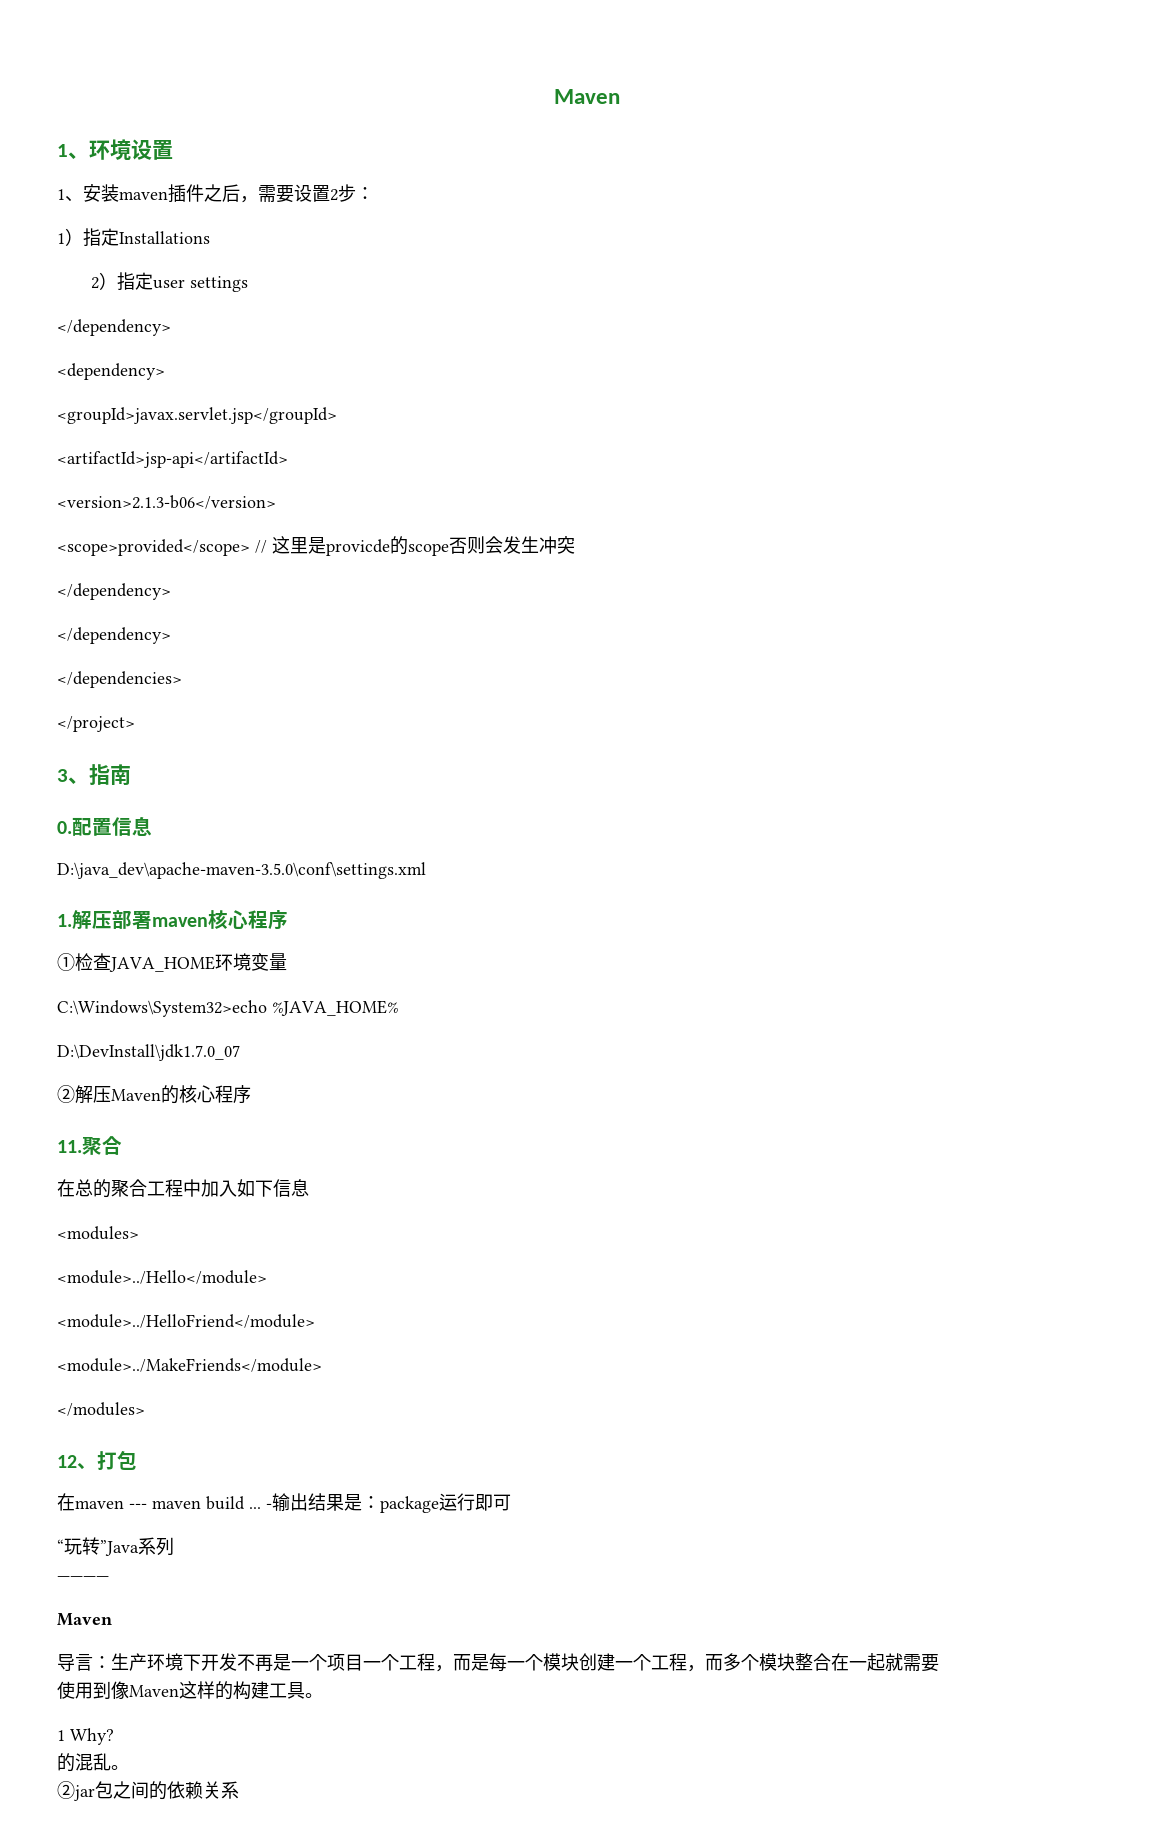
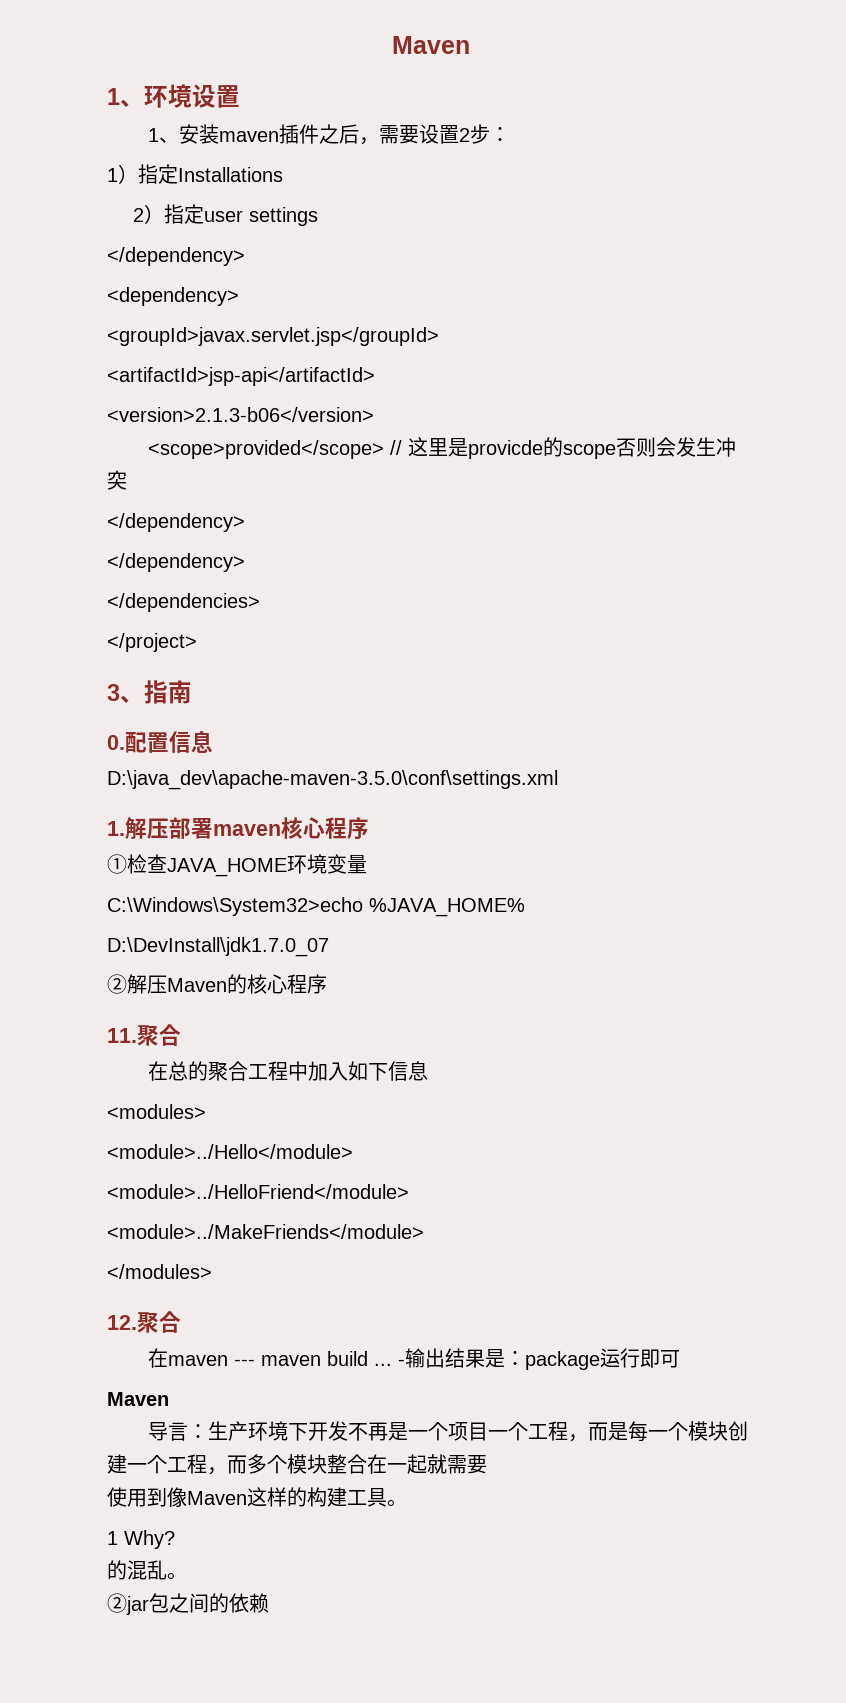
- 12、打包
+ 12.聚合
- “玩转”Java系列
- ————
- ②jar包之间的依赖关系
+ ②jar包之间的依赖

